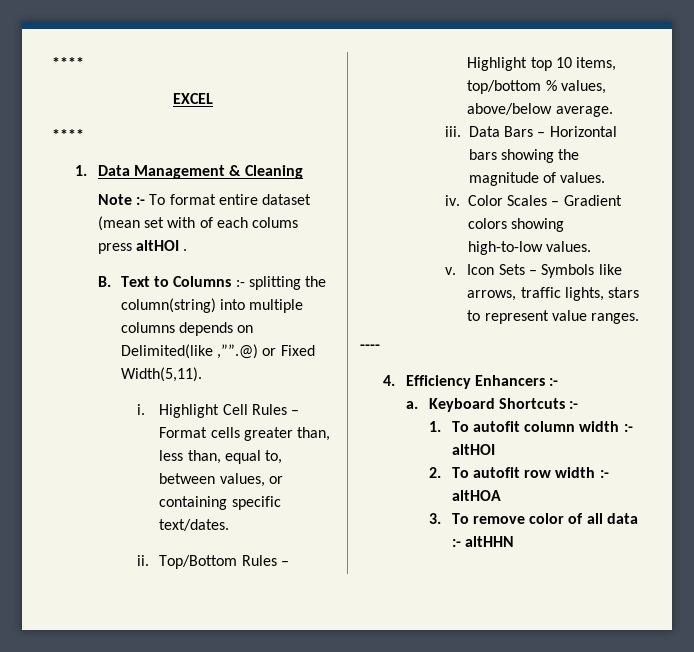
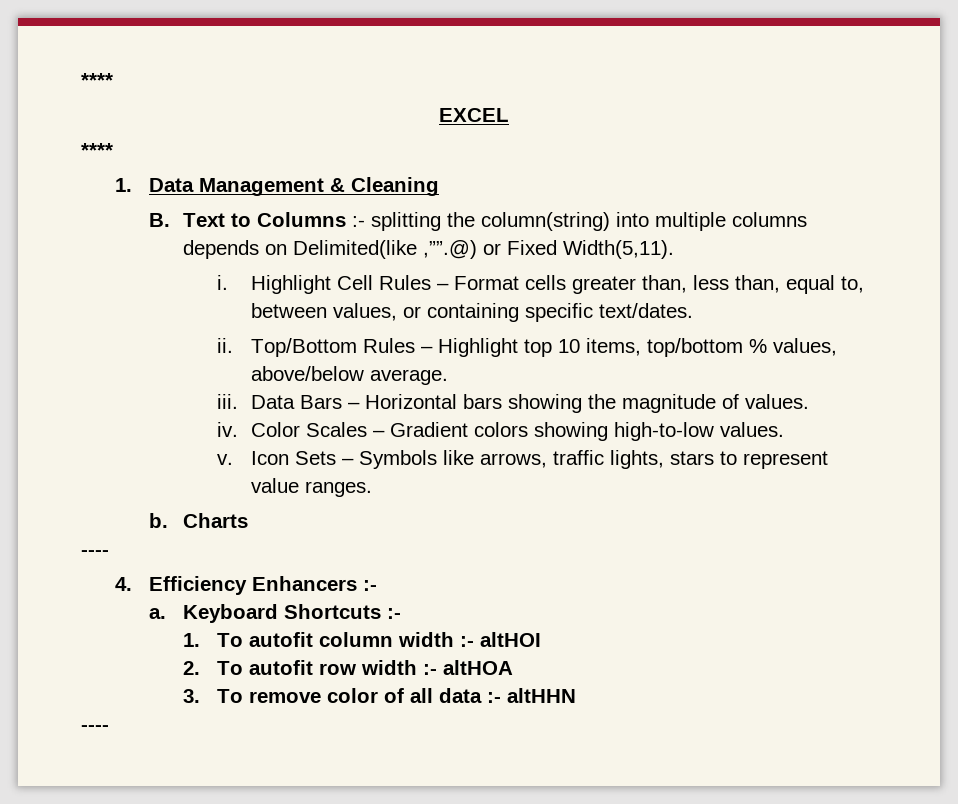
- Note :- To format entire dataset (mean set with of each colums press altHOI .
+ b. Charts
  3. To remove color of all data :- altHHN
+ ----

